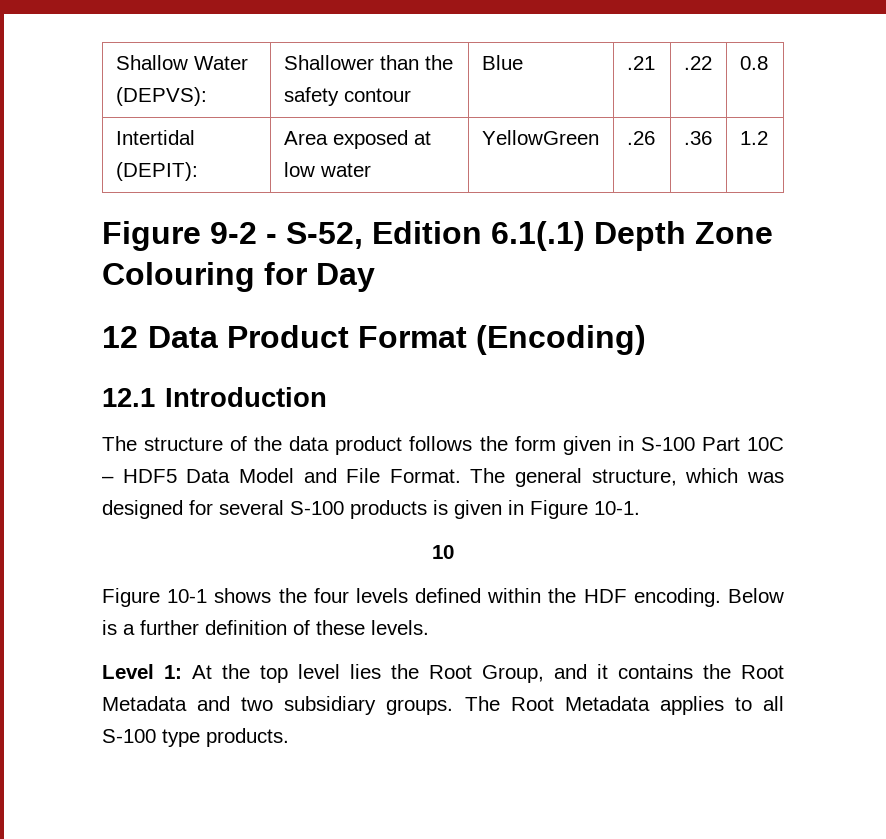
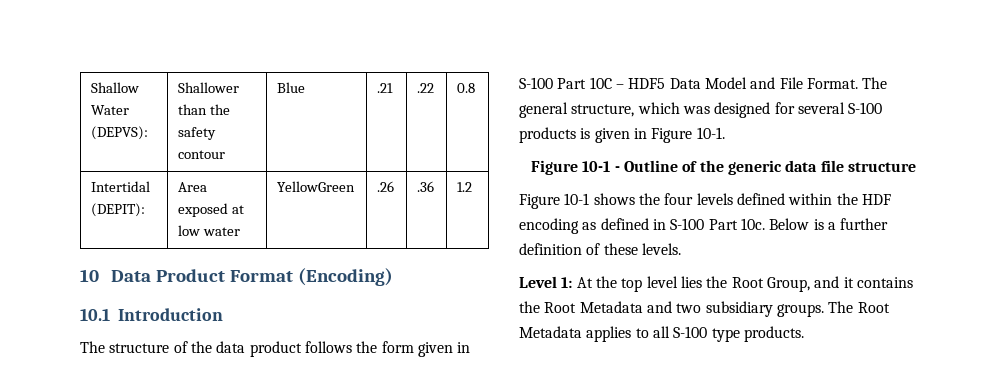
- Figure 9-2 - S-52, Edition 6.1(.1) Depth Zone Colouring for Day
- 12 Data Product Format (Encoding)
+ 10 Data Product Format (Encoding)
- 12.1 Introduction
+ 10.1 Introduction
- 10
+ Figure 10-1 - Outline of the generic data file structure
- Figure 10-1 shows the four levels defined within the HDF encoding.
+ Figure 10-1 shows the four levels defined within the HDF encoding as defined in S-100 Part 10c.

